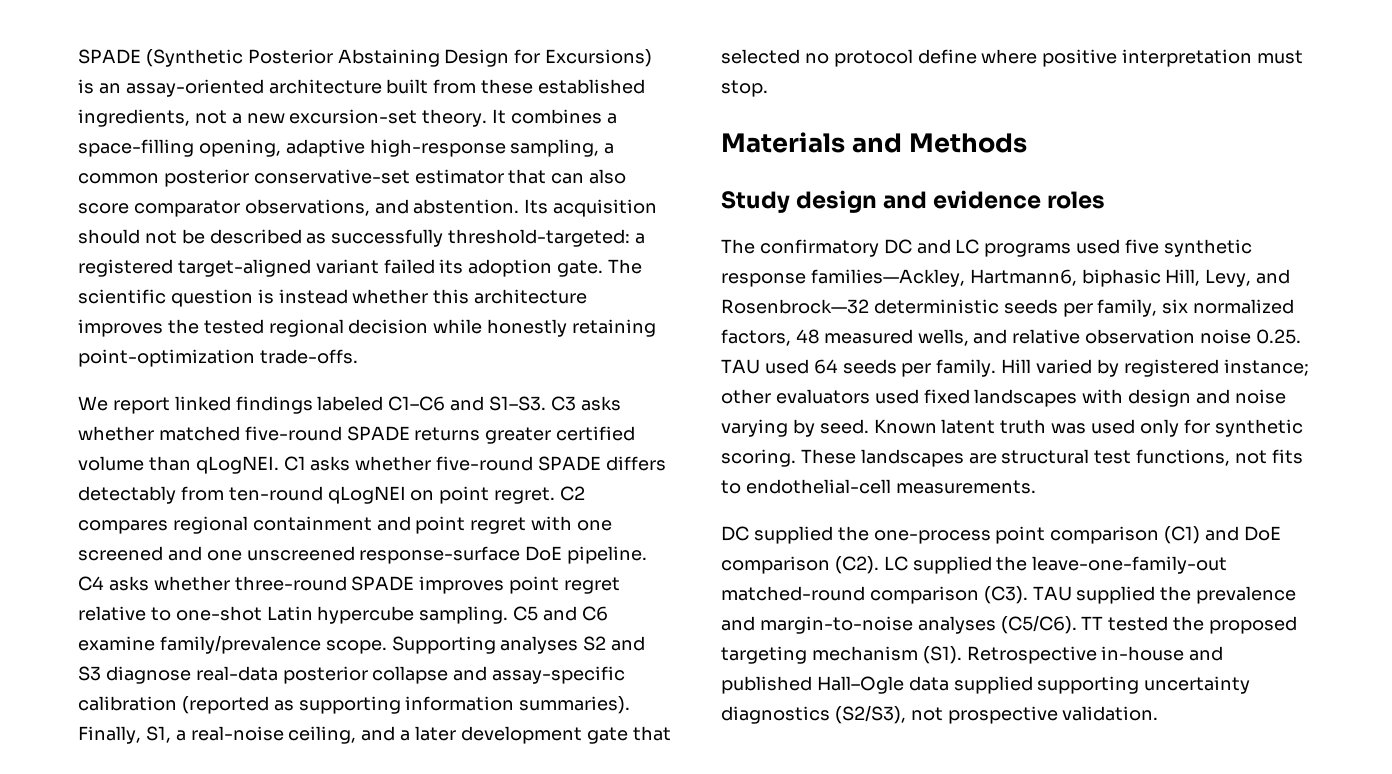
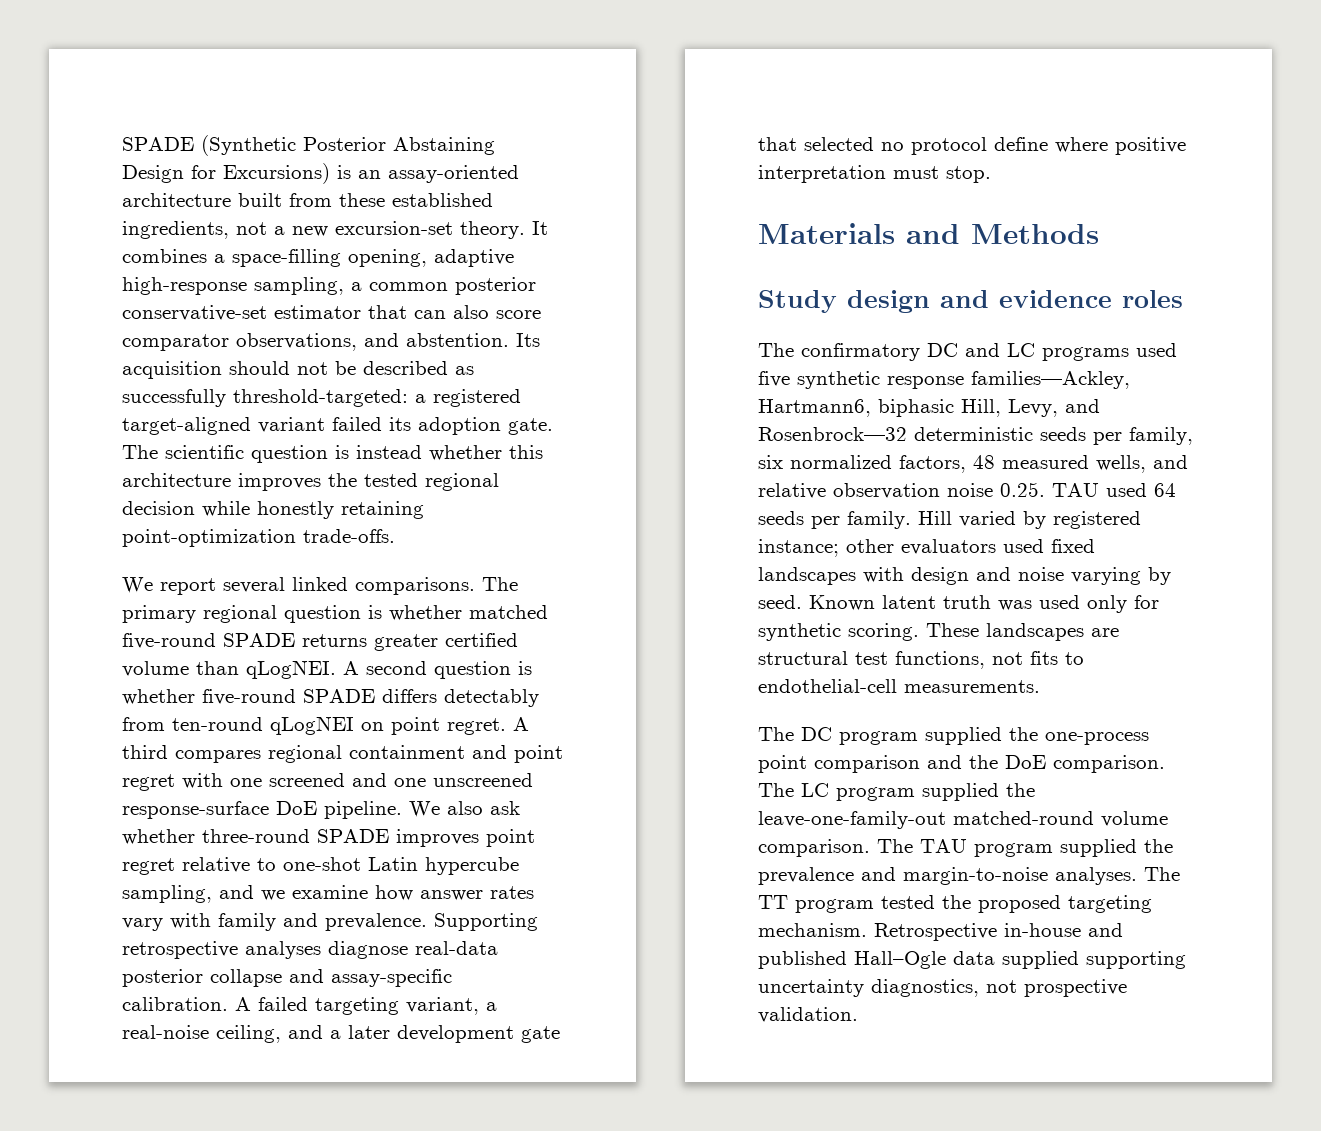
- We report linked findings labeled C1–C6 and S1–S3. C3 asks whether matched five-round SPADE returns greater certified volume than qLogNEI.
+ We report several linked comparisons. The primary regional question is whether matched five-round SPADE returns greater certified volume than qLogNEI.
- C1 asks whether five-round SPADE differs detectably from ten-round qLogNEI on point regret.
+ A second question is whether five-round SPADE differs detectably from ten-round qLogNEI on point regret.
- C2 compares regional containment and point regret with one screened and one unscreened response-surface DoE pipeline.
+ A third compares regional containment and point regret with one screened and one unscreened response-surface DoE pipeline.
- C4 asks whether three-round SPADE improves point regret relative to one-shot Latin hypercube sampling. C5 and C6 examine family/prevalence scope. Supporting analyses S2 and S3 diagnose real-data posterior collapse and assay-specific calibration (reported as supporting information summaries). Finally, S1, a real-noise ceiling, and a later development gate that selected no protocol define where positive interpretation must stop.
+ We also ask whether three-round SPADE improves point regret relative to one-shot Latin hypercube sampling, and we examine how answer rates vary with family and prevalence. Supporting retrospective analyses diagnose real-data posterior collapse and assay-specific calibration. A failed targeting variant, a real-noise ceiling, and a later development gate that selected no protocol define where positive interpretation must stop.
- DC supplied the one-process point comparison (C1) and DoE comparison (C2). LC supplied the leave-one-family-out matched-round comparison (C3). TAU supplied the prevalence and margin-to-noise analyses (C5/C6). TT tested the proposed targeting mechanism (S1). Retrospective in-house and published Hall–Ogle data supplied supporting uncertainty diagnostics (S2/S3), not prospective validation.
+ The DC program supplied the one-process point comparison and the DoE comparison. The LC program supplied the leave-one-family-out matched-round volume comparison. The TAU program supplied the prevalence and margin-to-noise analyses. The TT program tested the proposed targeting mechanism. Retrospective in-house and published Hall–Ogle data supplied supporting uncertainty diagnostics, not prospective validation.

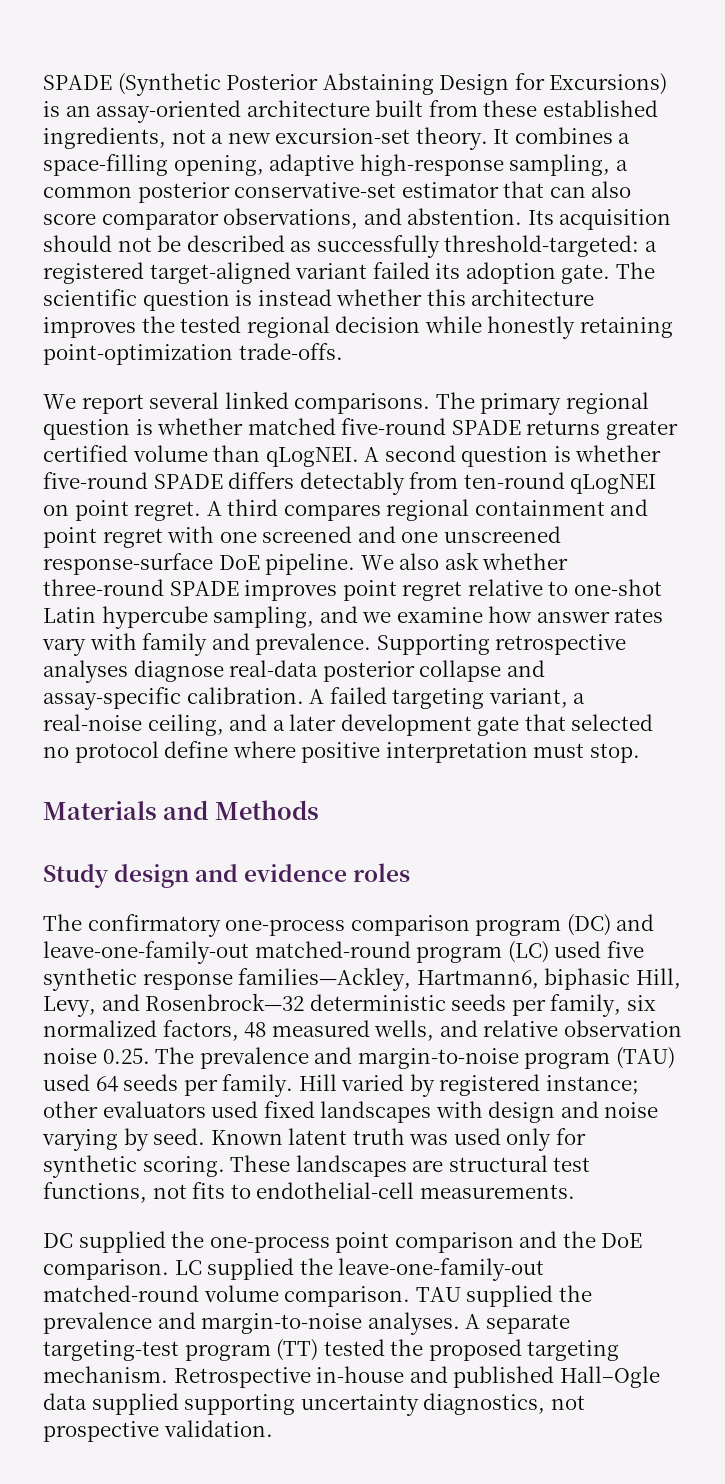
- The confirmatory DC and LC programs used five synthetic response families—Ackley, Hartmann6, biphasic Hill, Levy, and Rosenbrock—32 deterministic seeds per family, six normalized factors, 48 measured wells, and relative observation noise 0.25. TAU used 64 seeds per family.
+ The confirmatory one-process comparison program (DC) and leave-one-family-out matched-round program (LC) used five synthetic response families—Ackley, Hartmann6, biphasic Hill, Levy, and Rosenbrock—32 deterministic seeds per family, six normalized factors, 48 measured wells, and relative observation noise 0.25. The prevalence and margin-to-noise program (TAU) used 64 seeds per family.
- The DC program supplied the one-process point comparison and the DoE comparison.
+ DC supplied the one-process point comparison and the DoE comparison.
- The LC program supplied the leave-one-family-out matched-round volume comparison.
+ LC supplied the leave-one-family-out matched-round volume comparison.
- The TAU program supplied the prevalence and margin-to-noise analyses.
+ TAU supplied the prevalence and margin-to-noise analyses.
- The TT program tested the proposed targeting mechanism.
+ A separate targeting-test program (TT) tested the proposed targeting mechanism.

